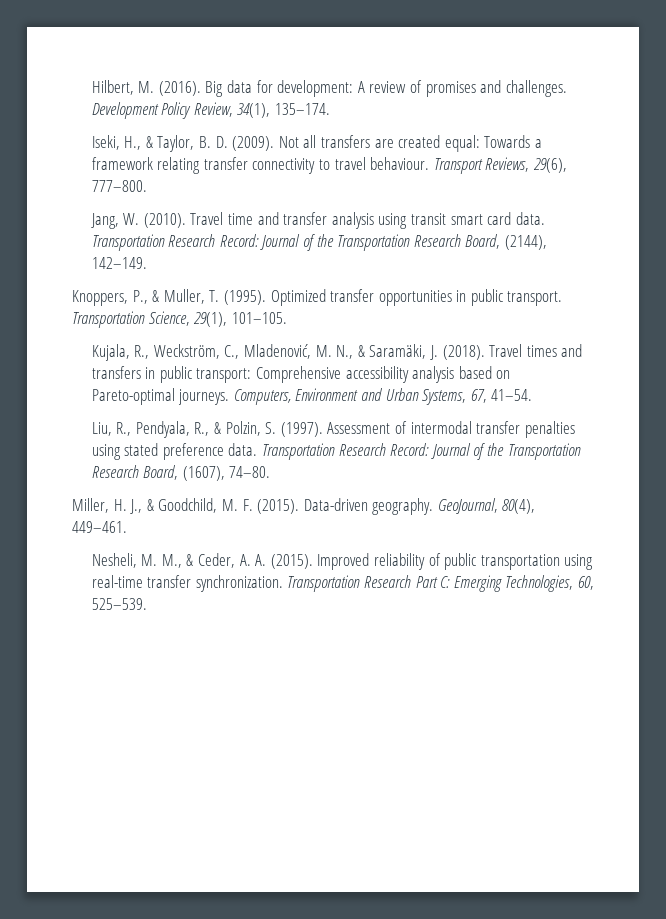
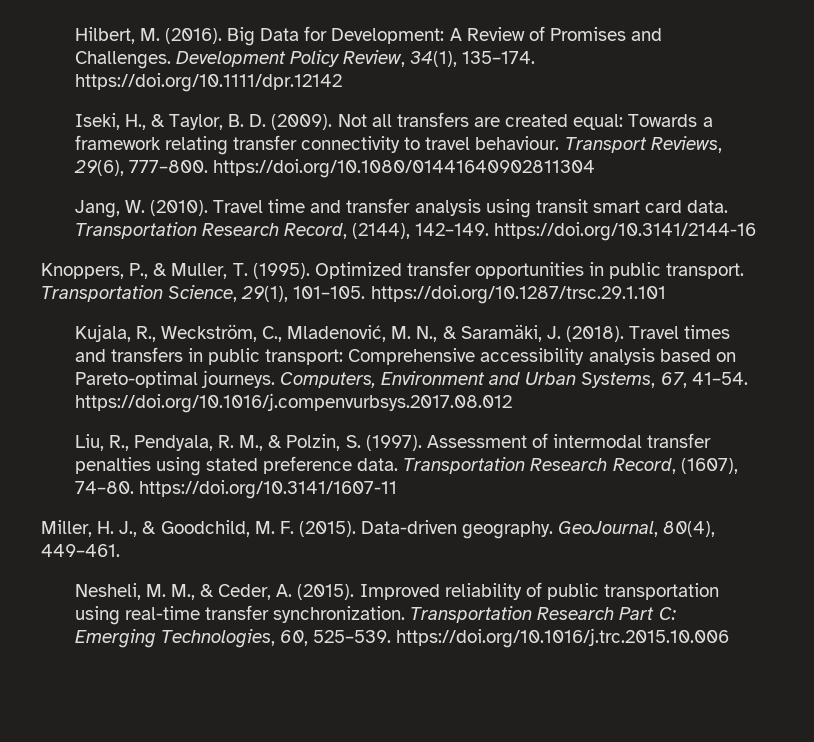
- Big data for development: A review of promises and challenges.
+ Big Data for Development: A Review of Promises and Challenges.
- Development Policy Review, 34(1), 135–174.
+ Development Policy Review, 34(1), 135–174. https://doi.org/10.1111/dpr.12142
- Transport Reviews, 29(6), 777–800.
+ Transport Reviews, 29(6), 777–800. https://doi.org/10.1080/01441640902811304
- Transportation Research Record: Journal of the Transportation Research Board, (2144), 142–149.
+ Transportation Research Record, (2144), 142–149. https://doi.org/10.3141/2144-16
- Transportation Science, 29(1), 101–105.
+ Transportation Science, 29(1), 101–105. https://doi.org/10.1287/trsc.29.1.101
- Computers, Environment and Urban Systems, 67, 41–54.
+ Computers, Environment and Urban Systems, 67, 41–54. https://doi.org/10.1016/j.compenvurbsys.2017.08.012
- Liu, R., Pendyala, R., & Polzin, S. (1997).
+ Liu, R., Pendyala, R. M., & Polzin, S. (1997).
- Transportation Research Record: Journal of the Transportation Research Board, (1607), 74–80.
+ Transportation Research Record, (1607), 74–80. https://doi.org/10.3141/1607-11
- Nesheli, M. M., & Ceder, A. A. (2015).
+ Nesheli, M. M., & Ceder, A. (2015).
- Transportation Research Part C: Emerging Technologies, 60, 525–539.
+ Transportation Research Part C: Emerging Technologies, 60, 525–539. https://doi.org/10.1016/j.trc.2015.10.006

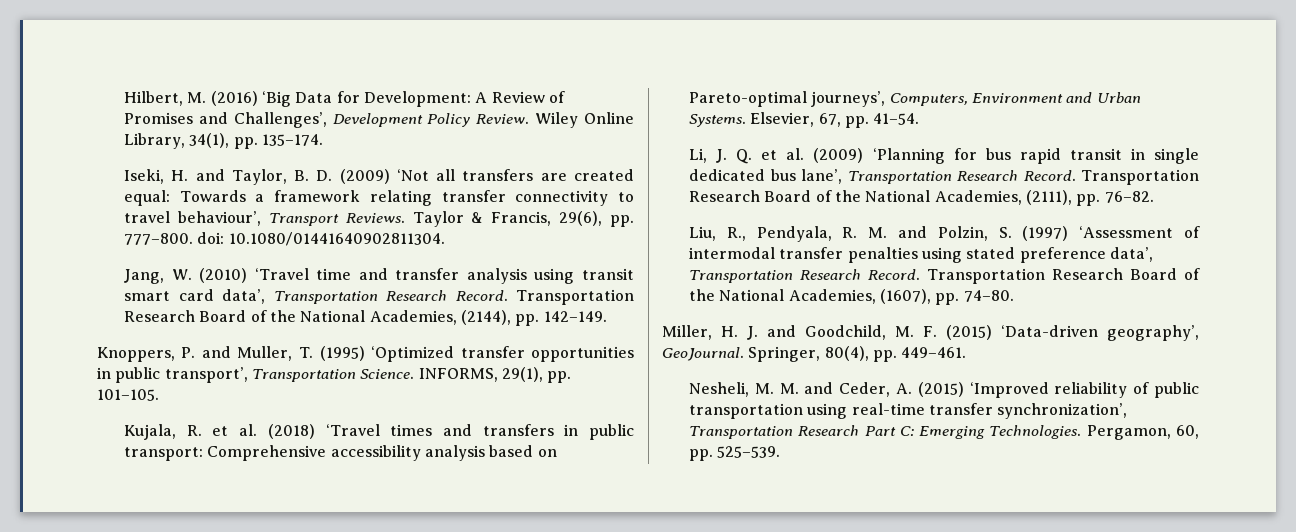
- Hilbert, M. (2016). Big Data for Development: A Review of Promises and Challenges. Development Policy Review, 34(1), 135–174. https://doi.org/10.1111/dpr.12142
+ Hilbert, M. (2016) ‘Big Data for Development: A Review of Promises and Challenges’, Development Policy Review. Wiley Online Library, 34(1), pp. 135–174.
- Iseki, H., & Taylor, B. D. (2009). Not all transfers are created equal: Towards a framework relating transfer connectivity to travel behaviour. Transport Reviews, 29(6), 777–800. https://doi.org/10.1080/01441640902811304
+ Iseki, H. and Taylor, B. D. (2009) ‘Not all transfers are created equal: Towards a framework relating transfer connectivity to travel behaviour’, Transport Reviews. Taylor & Francis, 29(6), pp. 777–800. doi: 10.1080/01441640902811304.
- Jang, W. (2010). Travel time and transfer analysis using transit smart card data. Transportation Research Record, (2144), 142–149. https://doi.org/10.3141/2144-16
+ Jang, W. (2010) ‘Travel time and transfer analysis using transit smart card data’, Transportation Research Record. Transportation Research Board of the National Academies, (2144), pp. 142–149.
- Knoppers, P., & Muller, T. (1995). Optimized transfer opportunities in public transport. Transportation Science, 29(1), 101–105. https://doi.org/10.1287/trsc.29.1.101
+ Knoppers, P. and Muller, T. (1995) ‘Optimized transfer opportunities in public transport’, Transportation Science. INFORMS, 29(1), pp. 101–105.
- Kujala, R., Weckström, C., Mladenović, M. N., & Saramäki, J. (2018). Travel times and transfers in public transport: Comprehensive accessibility analysis based on Pareto-optimal journeys. Computers, Environment and Urban Systems, 67, 41–54. https://doi.org/10.1016/j.compenvurbsys.2017.08.012
- Liu, R., Pendyala, R. M., & Polzin, S. (1997). Assessment of intermodal transfer penalties using stated preference data. Transportation Research Record, (1607), 74–80. https://doi.org/10.3141/1607-11
+ Kujala, R. et al. (2018) ‘Travel times and transfers in public transport: Comprehensive accessibility analysis based on Pareto-optimal journeys’, Computers, Environment and Urban Systems. Elsevier, 67, pp. 41–54.
+ Li, J. Q. et al. (2009) ‘Planning for bus rapid transit in single dedicated bus lane’, Transportation Research Record. Transportation Research Board of the National Academies, (2111), pp. 76–82.
+ Liu, R., Pendyala, R. M. and Polzin, S. (1997) ‘Assessment of intermodal transfer penalties using stated preference data’, Transportation Research Record. Transportation Research Board of the National Academies, (1607), pp. 74–80.
- Miller, H. J., & Goodchild, M. F. (2015). Data-driven geography. GeoJournal, 80(4), 449–461.
- Nesheli, M. M., & Ceder, A. (2015). Improved reliability of public transportation using real-time transfer synchronization. Transportation Research Part C: Emerging Technologies, 60, 525–539. https://doi.org/10.1016/j.trc.2015.10.006
+ Miller, H. J. and Goodchild, M. F. (2015) ‘Data-driven geography’, GeoJournal. Springer, 80(4), pp. 449–461.
+ Nesheli, M. M. and Ceder, A. (2015) ‘Improved reliability of public transportation using real-time transfer synchronization’, Transportation Research Part C: Emerging Technologies. Pergamon, 60, pp. 525–539.

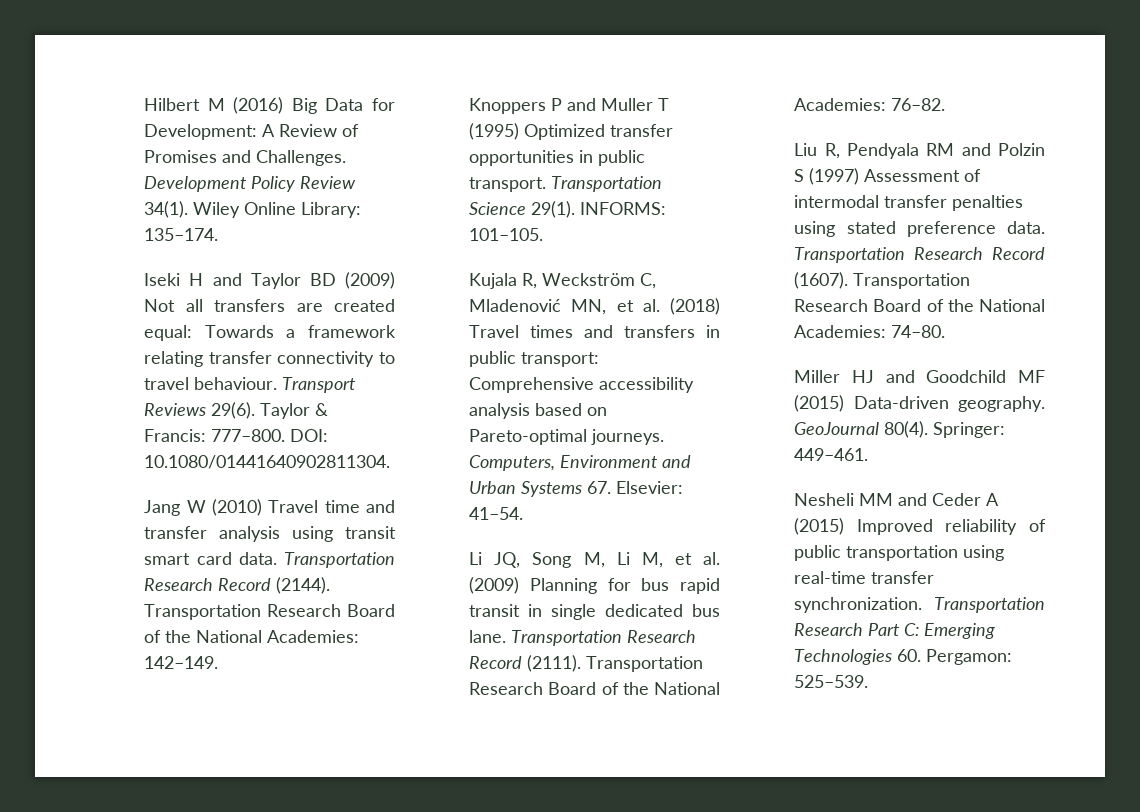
- Hilbert, M. (2016) ‘Big Data for Development:
+ Hilbert M (2016) Big Data for Development:
- A Review of Promises and Challenges’, Development Policy Review. Wiley Online Library, 34(1), pp. 135–174.
- Iseki, H. and Taylor, B. D. (2009) ‘Not all transfers are created equal:
+ A Review of Promises and Challenges. Development Policy Review 34(1). Wiley Online Library: 135–174.
+ Iseki H and Taylor BD (2009) Not all transfers are created equal:
- Towards a framework relating transfer connectivity to travel behaviour’, Transport Reviews. Taylor & Francis, 29(6), pp. 777–800. doi: 10.1080/01441640902811304.
- Jang, W. (2010) ‘Travel time and transfer analysis using transit smart card data’, Transportation Research Record. Transportation Research Board of the National Academies, (2144), pp. 142–149.
- Knoppers, P. and Muller, T. (1995) ‘Optimized transfer opportunities in public transport’, Transportation Science. INFORMS, 29(1), pp. 101–105.
- Kujala, R. et al. (2018) ‘Travel times and transfers in public transport:
+ Towards a framework relating transfer connectivity to travel behaviour. Transport Reviews 29(6). Taylor & Francis: 777–800. DOI: 10.1080/01441640902811304.
+ Jang W (2010) Travel time and transfer analysis using transit smart card data. Transportation Research Record (2144). Transportation Research Board of the National Academies: 142–149.
+ Knoppers P and Muller T (1995) Optimized transfer opportunities in public transport. Transportation Science 29(1). INFORMS: 101–105.
+ Kujala R, Weckström C, Mladenović MN, et al. (2018) Travel times and transfers in public transport:
- Comprehensive accessibility analysis based on Pareto-optimal journeys’, Computers, Environment and Urban Systems. Elsevier, 67, pp. 41–54.
- Li, J. Q. et al. (2009) ‘Planning for bus rapid transit in single dedicated bus lane’, Transportation Research Record. Transportation Research Board of the National Academies, (2111), pp. 76–82.
- Liu, R., Pendyala, R. M. and Polzin, S. (1997) ‘Assessment of intermodal transfer penalties using stated preference data’, Transportation Research Record. Transportation Research Board of the National Academies, (1607), pp. 74–80.
- Miller, H. J. and Goodchild, M. F. (2015) ‘Data-driven geography’, GeoJournal. Springer, 80(4), pp. 449–461.
- Nesheli, M. M. and Ceder, A. (2015) ‘Improved reliability of public transportation using real-time transfer synchronization’, Transportation Research Part C:
+ Comprehensive accessibility analysis based on Pareto-optimal journeys. Computers, Environment and Urban Systems 67. Elsevier: 41–54.
+ Li JQ, Song M, Li M, et al. (2009) Planning for bus rapid transit in single dedicated bus lane. Transportation Research Record (2111). Transportation Research Board of the National Academies: 76–82.
+ Liu R, Pendyala RM and Polzin S (1997) Assessment of intermodal transfer penalties using stated preference data. Transportation Research Record (1607). Transportation Research Board of the National Academies: 74–80.
+ Miller HJ and Goodchild MF (2015) Data-driven geography. GeoJournal 80(4). Springer: 449–461.
+ Nesheli MM and Ceder A (2015) Improved reliability of public transportation using real-time transfer synchronization. Transportation Research Part C:
- Emerging Technologies. Pergamon, 60, pp. 525–539.
+ Emerging Technologies 60. Pergamon: 525–539.

